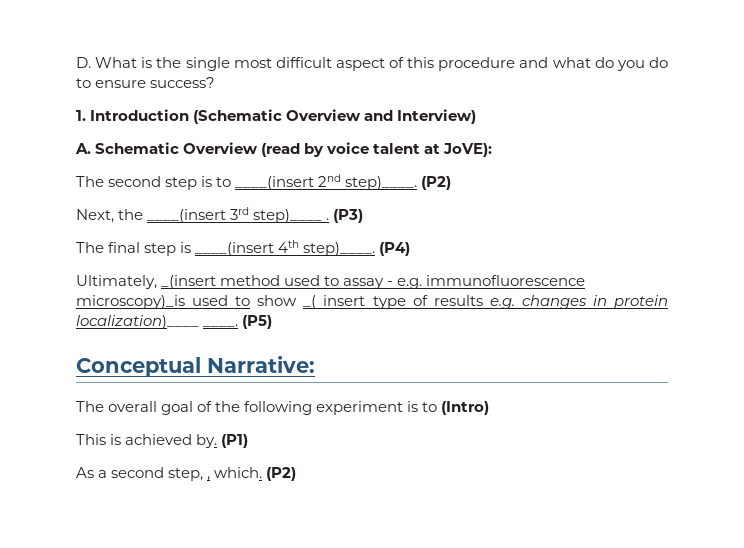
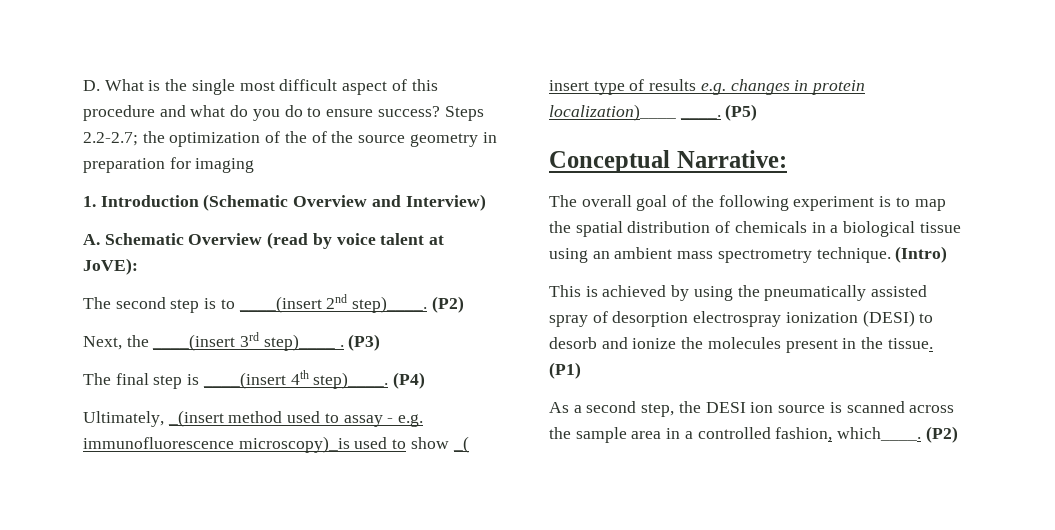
+ Steps 2.2-2.7; the optimization of the of the source geometry in preparation for imaging
- The overall goal of the following experiment is to (Intro)
- This is achieved by.
+ The overall goal of the following experiment is to map the spatial distribution of chemicals in a biological tissue using an ambient mass spectrometry technique. (Intro)
+ This is achieved by using the pneumatically assisted spray of desorption electrospray ionization (DESI) to desorb and ionize the molecules present in the tissue.
- As a second step, , which.
+ As a second step, the DESI ion source is scanned across the sample area in a controlled fashion, which____.

